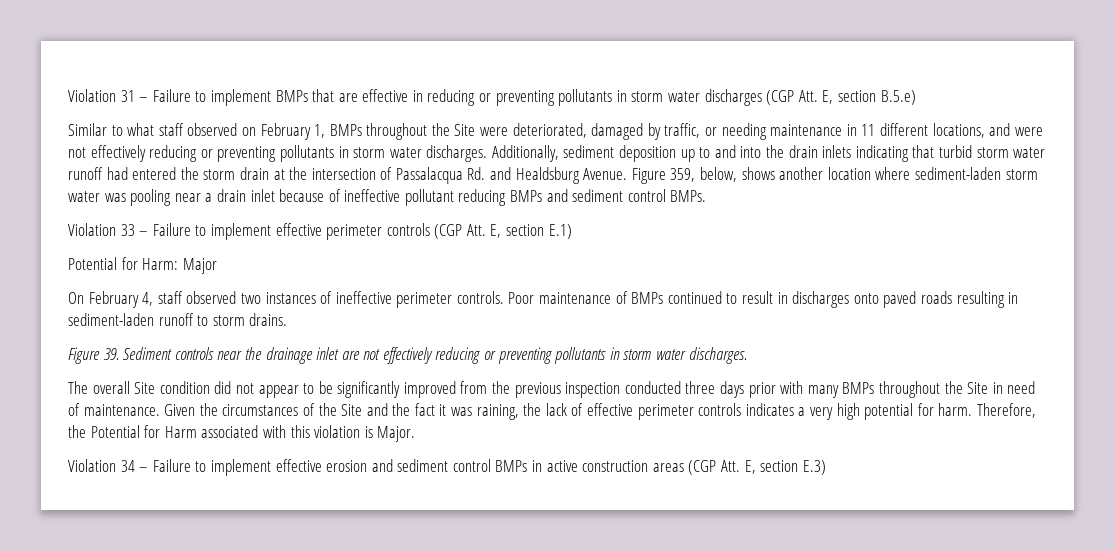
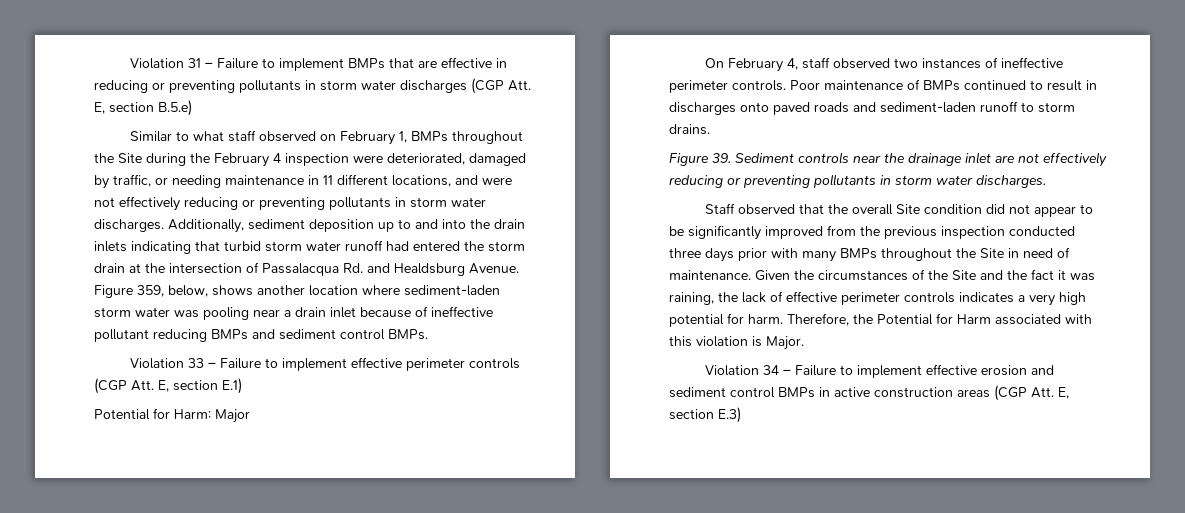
- Similar to what staff observed on February 1, BMPs throughout the Site were deteriorated, damaged by traffic, or needing maintenance in 11 different locations, and were not effectively reducing or preventing pollutants in storm water discharges.
+ Similar to what staff observed on February 1, BMPs throughout the Site during the February 4 inspection were deteriorated, damaged by traffic, or needing maintenance in 11 different locations, and were not effectively reducing or preventing pollutants in storm water discharges.
- Poor maintenance of BMPs continued to result in discharges onto paved roads resulting in sediment-laden runoff to storm drains.
+ Poor maintenance of BMPs continued to result in discharges onto paved roads and sediment-laden runoff to storm drains.
- The overall Site condition did not appear to be significantly improved from the previous inspection conducted three days prior with many BMPs throughout the Site in need of maintenance.
+ Staff observed that the overall Site condition did not appear to be significantly improved from the previous inspection conducted three days prior with many BMPs throughout the Site in need of maintenance.

